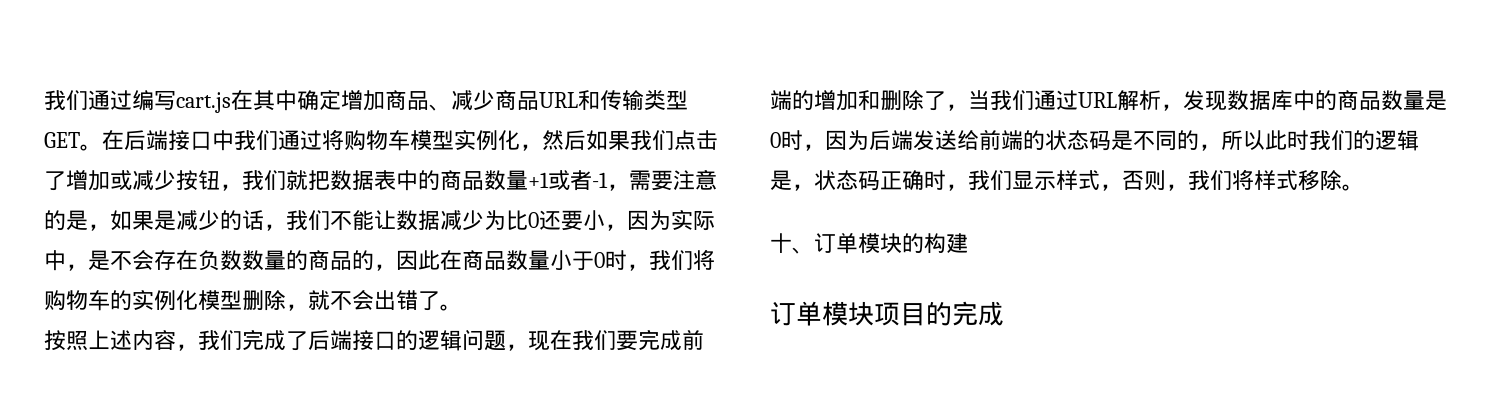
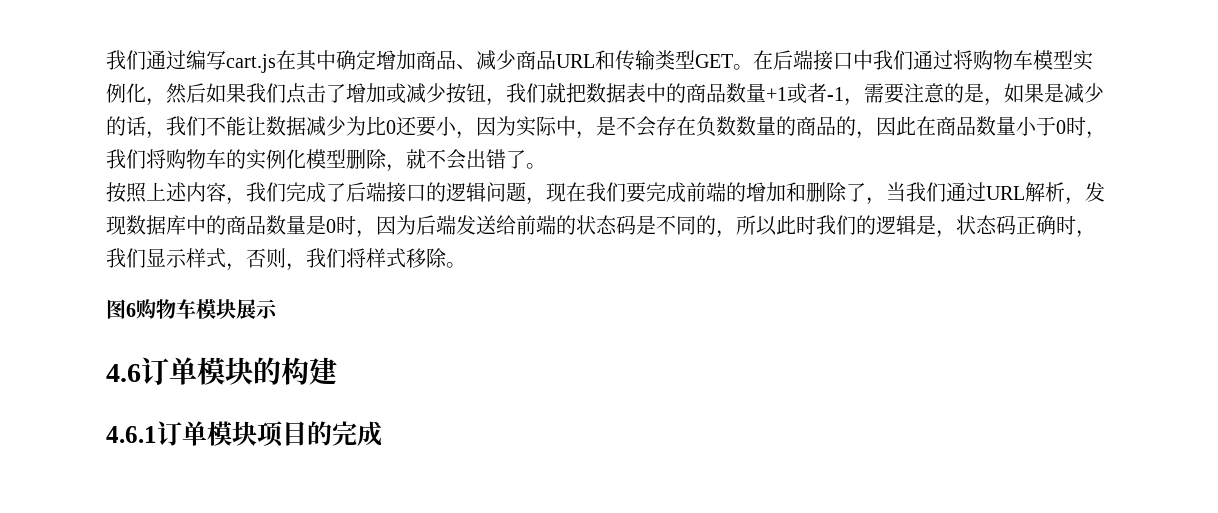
- 十、订单模块的构建
+ 图6购物车模块展示
+ 4.6订单模块的构建
- 订单模块项目的完成
+ 4.6.1订单模块项目的完成

